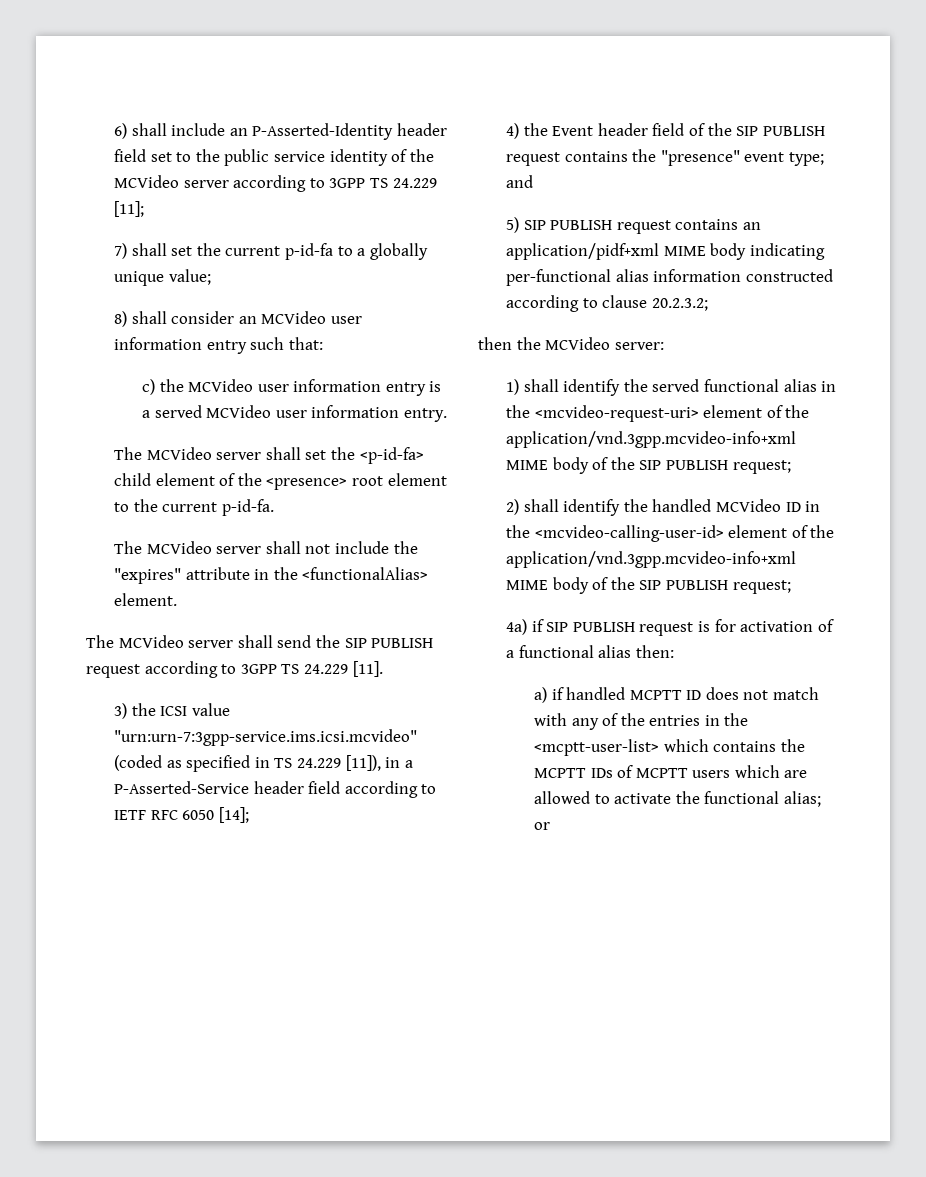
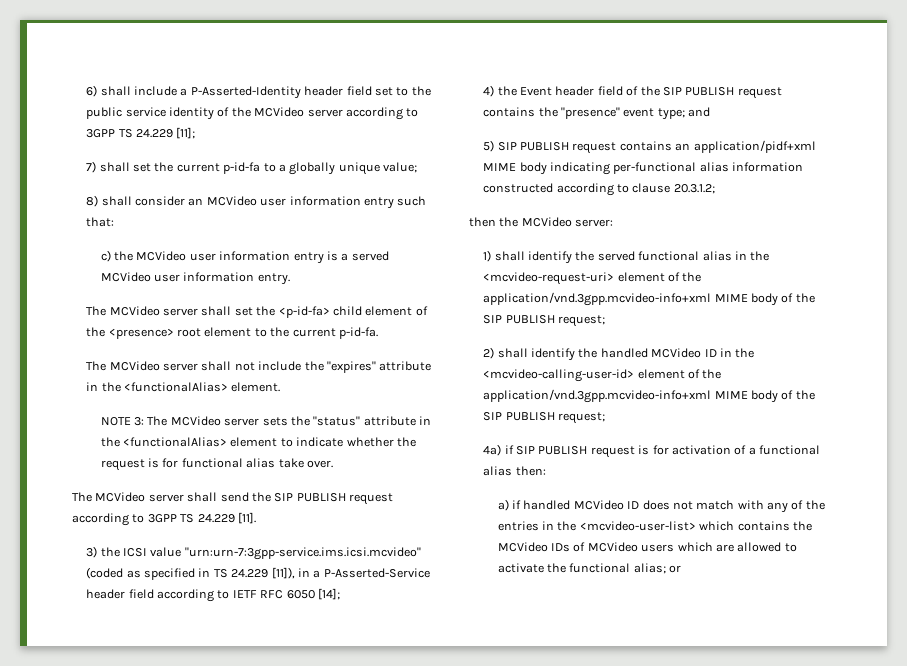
- 6) shall include an P-Asserted-Identity header field set to the public service identity of the MCVideo server according to 3GPP TS 24.229 [11];
+ 6) shall include a P-Asserted-Identity header field set to the public service identity of the MCVideo server according to 3GPP TS 24.229 [11];
+ NOTE 3: The MCVideo server sets the "status" attribute in the <functionalAlias> element to indicate whether the request is for functional alias take over.
- 5) SIP PUBLISH request contains an application/pidf+xml MIME body indicating per-functional alias information constructed according to clause 20.2.3.2;
+ 5) SIP PUBLISH request contains an application/pidf+xml MIME body indicating per-functional alias information constructed according to clause 20.3.1.2;
- a) if handled MCPTT ID does not match with any of the entries in the <mcptt-user-list> which contains the MCPTT IDs of MCPTT users which are allowed to activate the functional alias; or
+ a) if handled MCVideo ID does not match with any of the entries in the <mcvideo-user-list> which contains the MCVideo IDs of MCVideo users which are allowed to activate the functional alias; or

